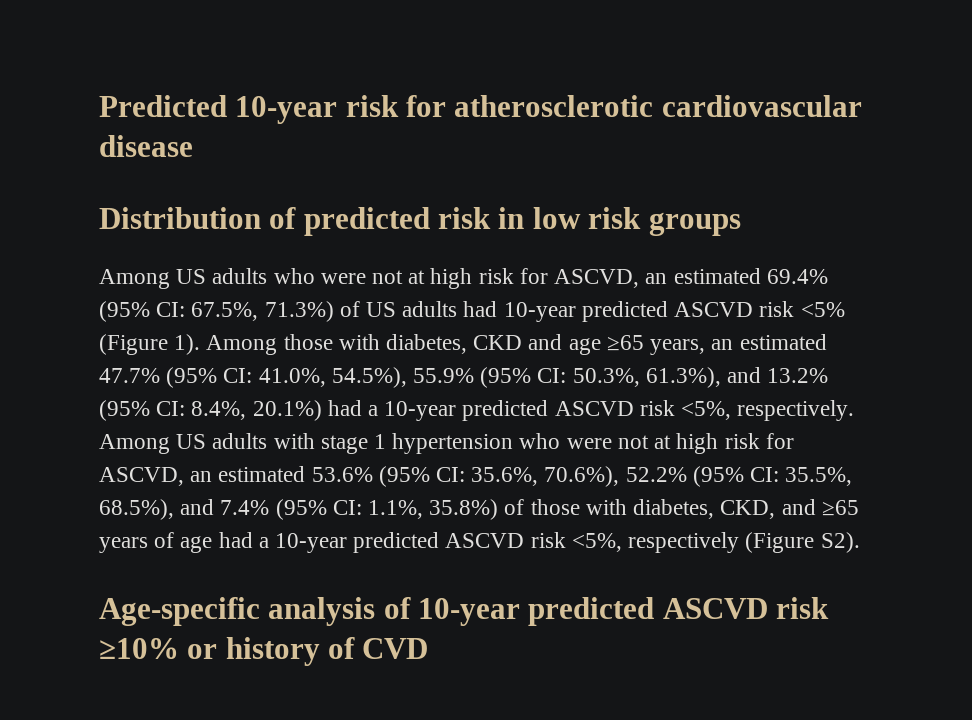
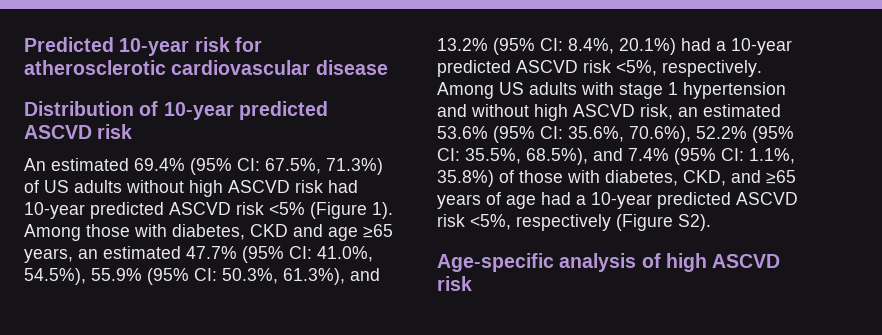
- Distribution of predicted risk in low risk groups
- Among US adults who were not at high risk for ASCVD, an estimated 69.4% (95% CI: 67.5%, 71.3%) of US adults had 10-year predicted ASCVD risk <5% (Figure 1).
+ Distribution of 10-year predicted ASCVD risk
+ An estimated 69.4% (95% CI: 67.5%, 71.3%) of US adults without high ASCVD risk had 10-year predicted ASCVD risk <5% (Figure 1).
- Among US adults with stage 1 hypertension who were not at high risk for ASCVD, an estimated 53.6% (95% CI: 35.6%, 70.6%), 52.2% (95% CI: 35.5%, 68.5%), and 7.4% (95% CI: 1.1%, 35.8%) of those with diabetes, CKD, and ≥65 years of age had a 10-year predicted ASCVD risk <5%, respectively (Figure S2).
+ Among US adults with stage 1 hypertension and without high ASCVD risk, an estimated 53.6% (95% CI: 35.6%, 70.6%), 52.2% (95% CI: 35.5%, 68.5%), and 7.4% (95% CI: 1.1%, 35.8%) of those with diabetes, CKD, and ≥65 years of age had a 10-year predicted ASCVD risk <5%, respectively (Figure S2).
- Age-specific analysis of 10-year predicted ASCVD risk ≥10% or history of CVD
+ Age-specific analysis of high ASCVD risk

